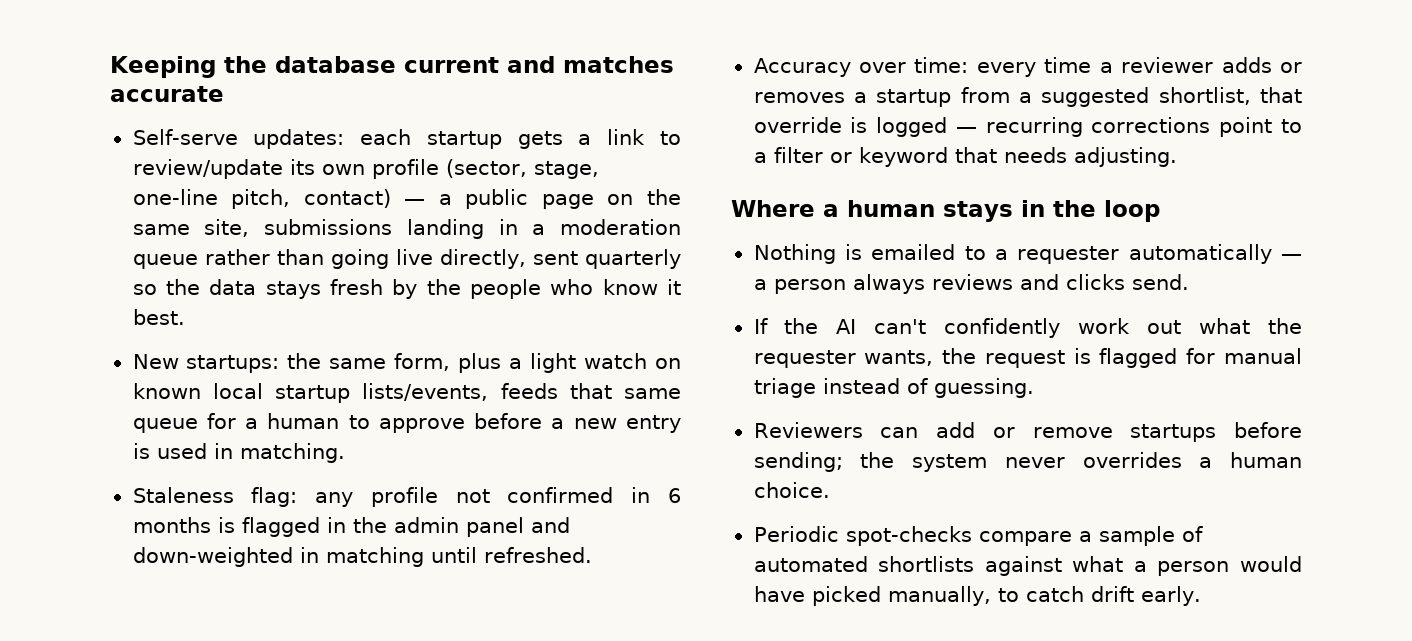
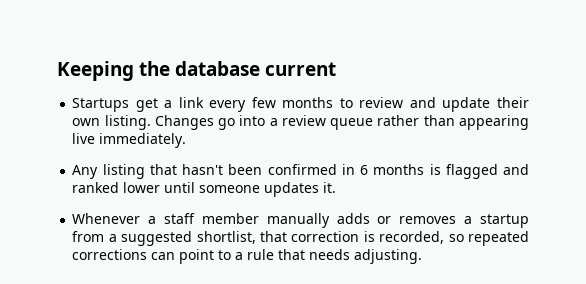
- Keeping the database current and matches accurate
- Self-serve updates: each startup gets a link to review/update its own profile (sector, stage, one-line pitch, contact) — a public page on the same site, submissions landing in a moderation queue rather than going live directly, sent quarterly so the data stays fresh by the people who know it best.
- New startups: the same form, plus a light watch on known local startup lists/events, feeds that same queue for a human to approve before a new entry is used in matching.
- Staleness flag: any profile not confirmed in 6 months is flagged in the admin panel and down-weighted in matching until refreshed.
- Accuracy over time: every time a reviewer adds or removes a startup from a suggested shortlist, that override is logged — recurring corrections point to a filter or keyword that needs adjusting.
- Where a human stays in the loop
- Nothing is emailed to a requester automatically — a person always reviews and clicks send.
- If the AI can't confidently work out what the requester wants, the request is flagged for manual triage instead of guessing.
- Reviewers can add or remove startups before sending; the system never overrides a human choice.
- Periodic spot-checks compare a sample of automated shortlists against what a person would have picked manually, to catch drift early.
+ Keeping the database current
+ Startups get a link every few months to review and update their own listing. Changes go into a review queue rather than appearing live immediately.
+ Any listing that hasn't been confirmed in 6 months is flagged and ranked lower until someone updates it.
+ Whenever a staff member manually adds or removes a startup from a suggested shortlist, that correction is recorded, so repeated corrections can point to a rule that needs adjusting.

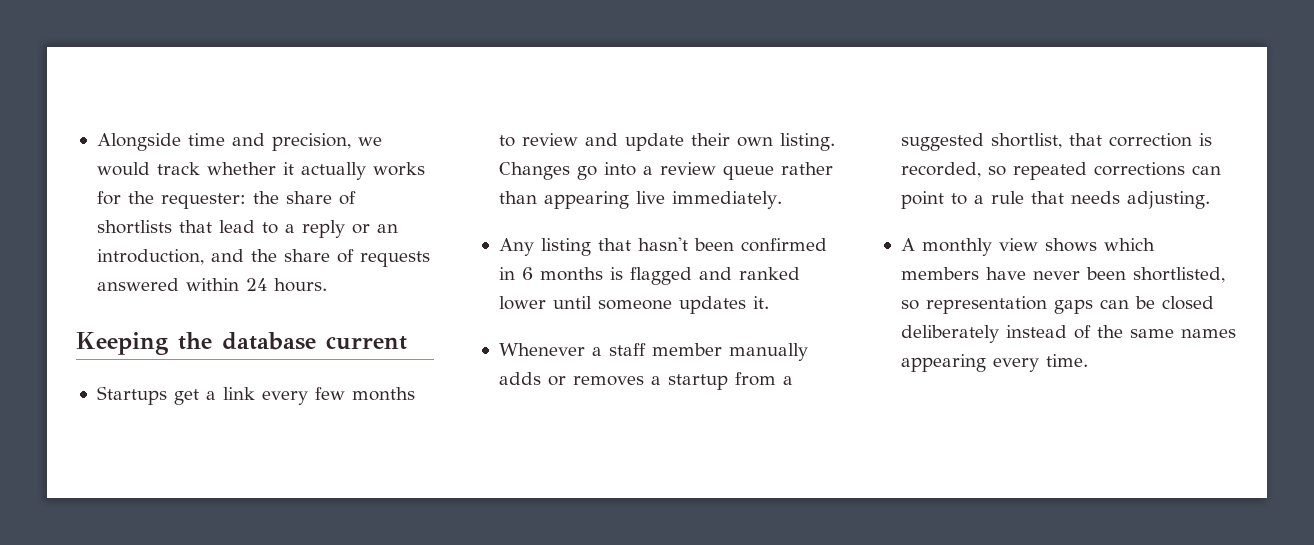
+ Alongside time and precision, we would track whether it actually works for the requester: the share of shortlists that lead to a reply or an introduction, and the share of requests answered within 24 hours.
+ A monthly view shows which members have never been shortlisted, so representation gaps can be closed deliberately instead of the same names appearing every time.

